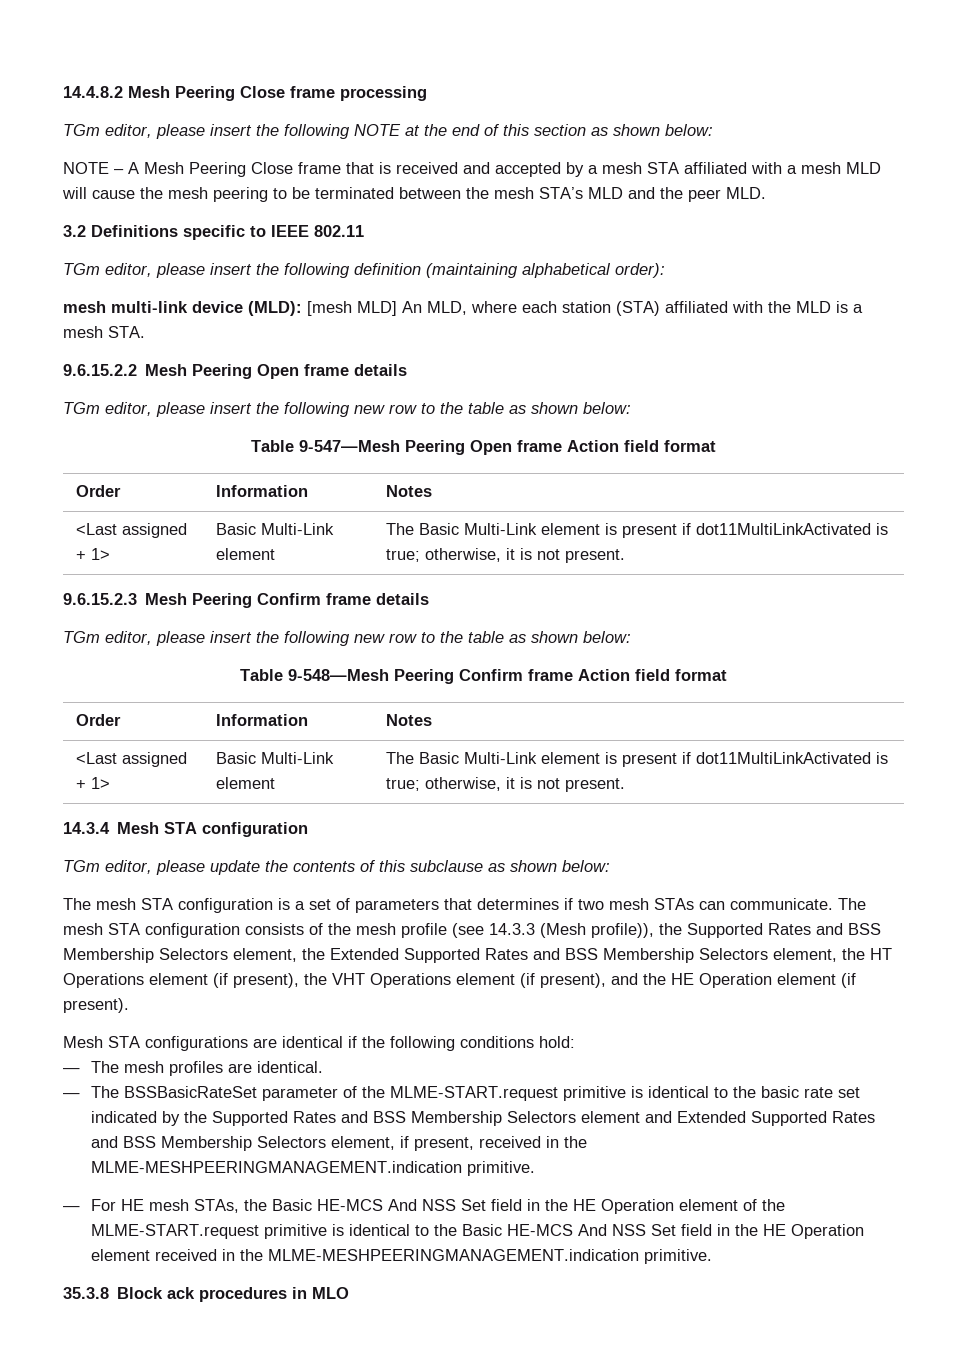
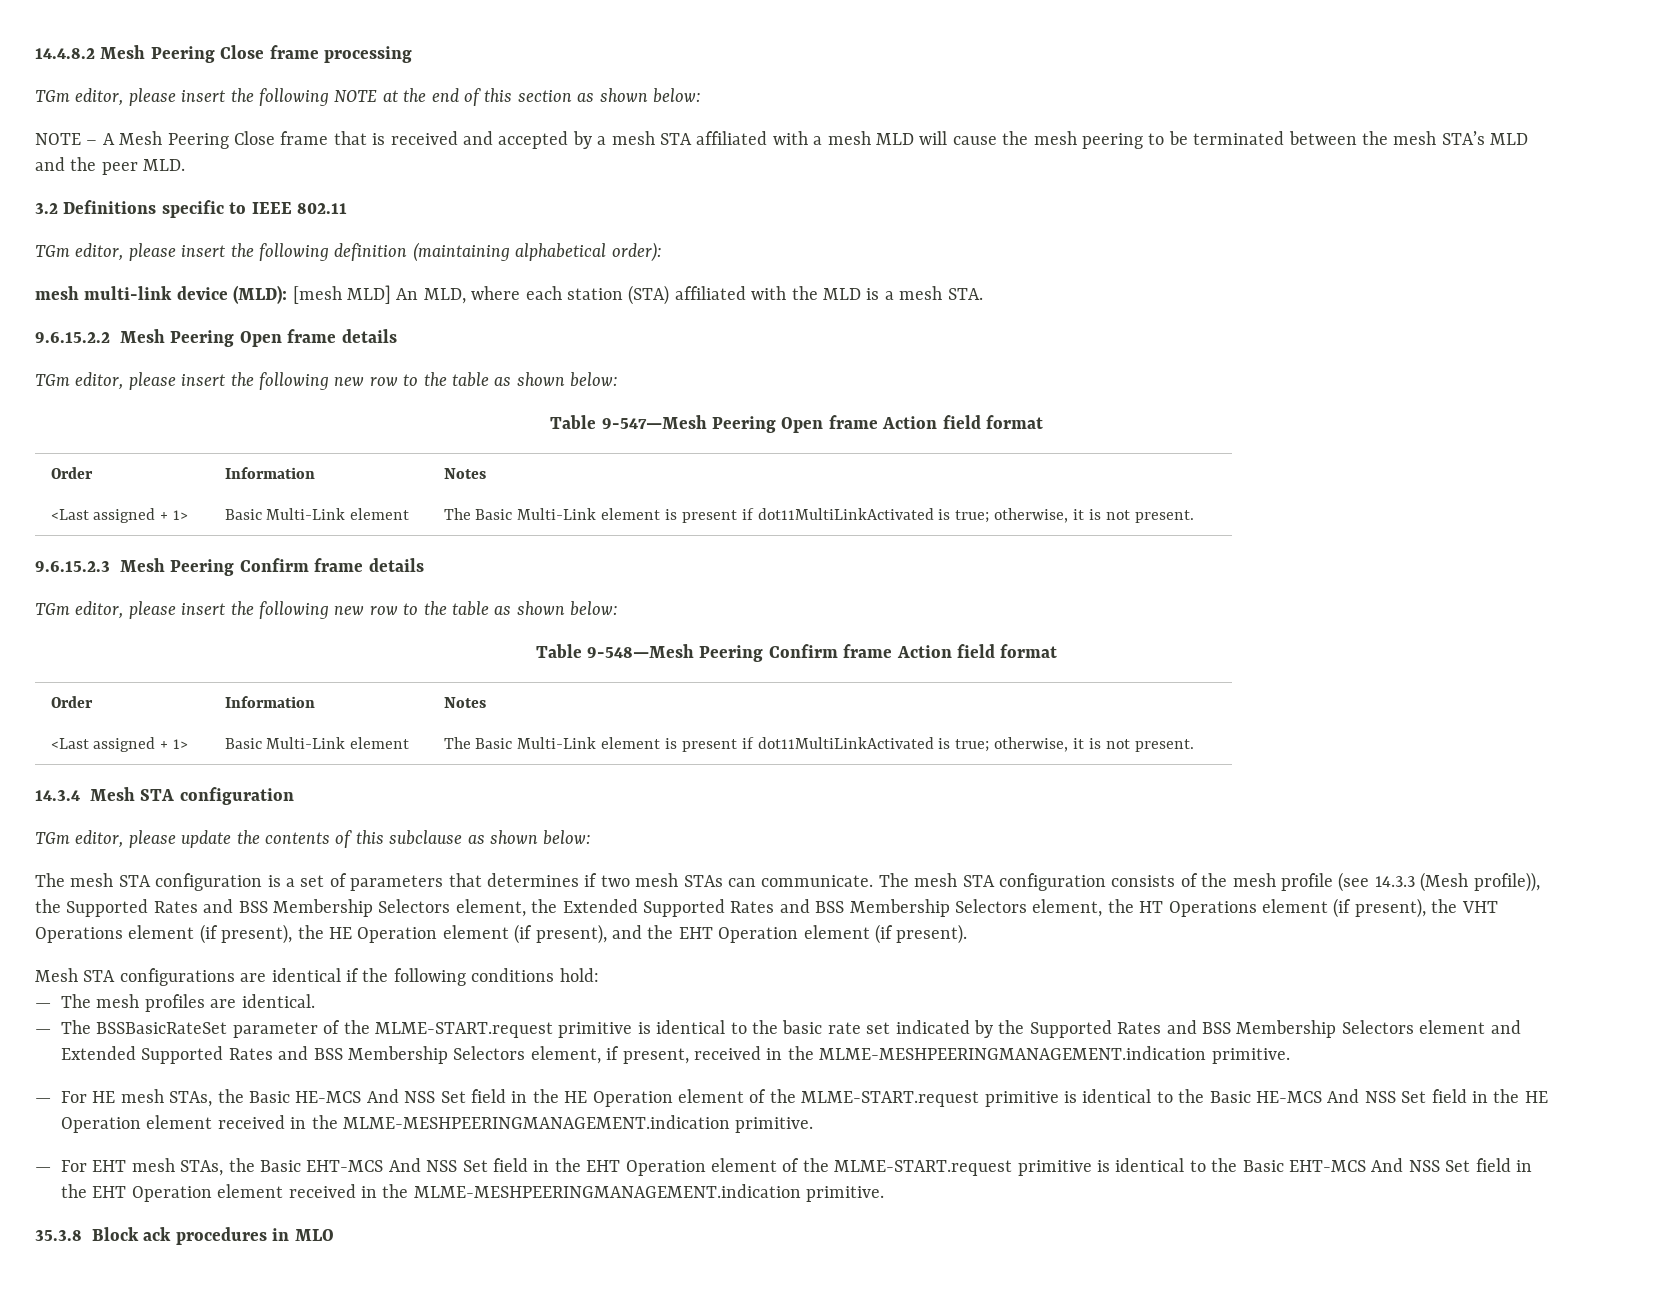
- The mesh STA configuration consists of the mesh profile (see 14.3.3 (Mesh profile)), the Supported Rates and BSS Membership Selectors element, the Extended Supported Rates and BSS Membership Selectors element, the HT Operations element (if present), the VHT Operations element (if present), and the HE Operation element (if present).
+ The mesh STA configuration consists of the mesh profile (see 14.3.3 (Mesh profile)), the Supported Rates and BSS Membership Selectors element, the Extended Supported Rates and BSS Membership Selectors element, the HT Operations element (if present), the VHT Operations element (if present), the HE Operation element (if present), and the EHT Operation element (if present).
+ — For EHT mesh STAs, the Basic EHT-MCS And NSS Set field in the EHT Operation element of the MLME-START.request primitive is identical to the Basic EHT-MCS And NSS Set field in the EHT Operation element received in the MLME-MESHPEERINGMANAGEMENT.indication primitive.

